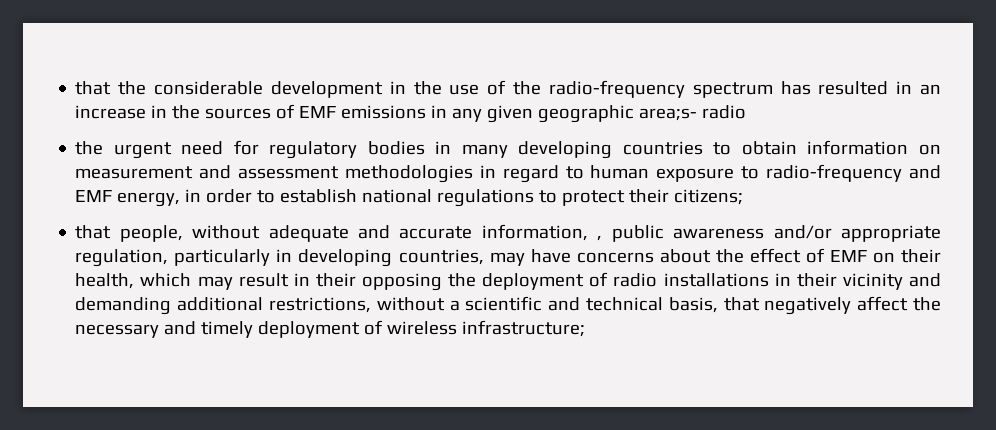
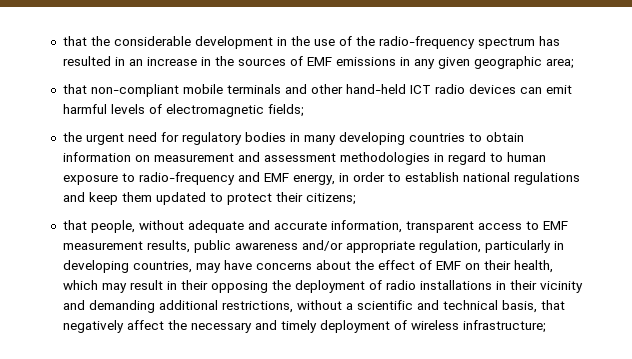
- that the considerable development in the use of the radio-frequency spectrum has resulted in an increase in the sources of EMF emissions in any given geographic area;s- radio
+ that the considerable development in the use of the radio-frequency spectrum has resulted in an increase in the sources of EMF emissions in any given geographic area;
+ that non-compliant mobile terminals and other hand-held ICT radio devices can emit harmful levels of electromagnetic fields;
- the urgent need for regulatory bodies in many developing countries to obtain information on measurement and assessment methodologies in regard to human exposure to radio-frequency and EMF energy, in order to establish national regulations to protect their citizens;
+ the urgent need for regulatory bodies in many developing countries to obtain information on measurement and assessment methodologies in regard to human exposure to radio-frequency and EMF energy, in order to establish national regulations and keep them updated to protect their citizens;
- that people, without adequate and accurate information, , public awareness and/or appropriate regulation, particularly in developing countries, may have concerns about the effect of EMF on their health, which may result in their opposing the deployment of radio installations in their vicinity and demanding additional restrictions, without a scientific and technical basis, that negatively affect the necessary and timely deployment of wireless infrastructure;
+ that people, without adequate and accurate information, transparent access to EMF measurement results, public awareness and/or appropriate regulation, particularly in developing countries, may have concerns about the effect of EMF on their health, which may result in their opposing the deployment of radio installations in their vicinity and demanding additional restrictions, without a scientific and technical basis, that negatively affect the necessary and timely deployment of wireless infrastructure;

